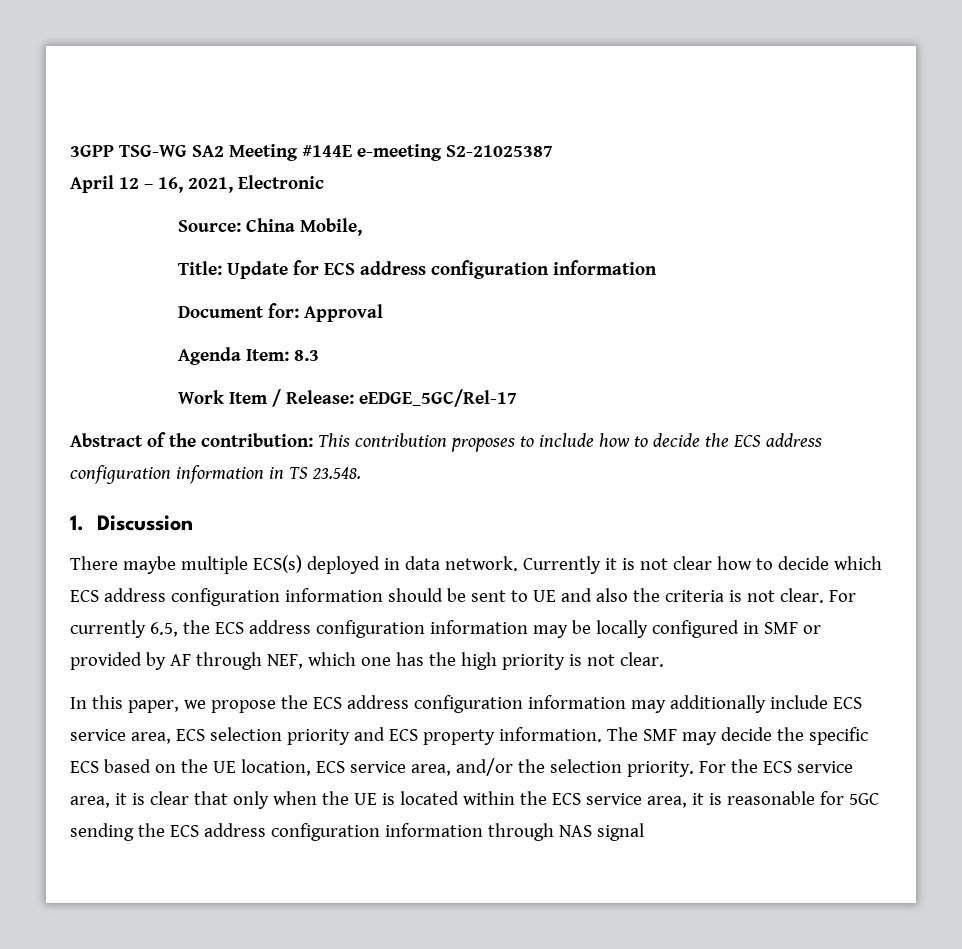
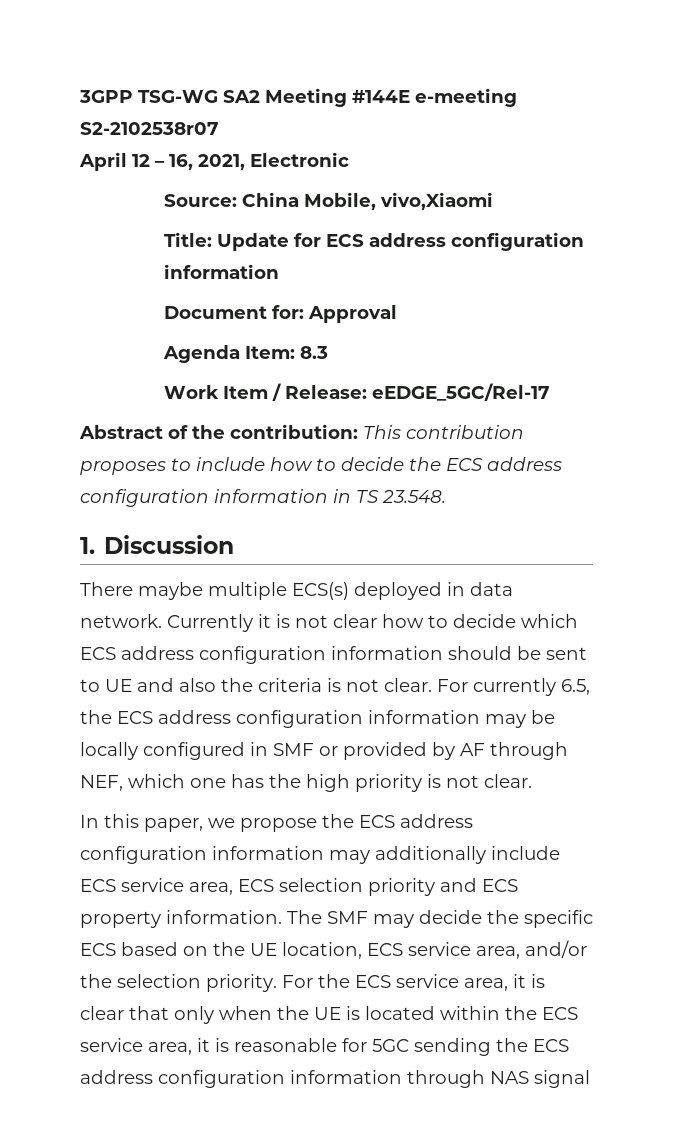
- 3GPP TSG-WG SA2 Meeting #144E e-meeting S2-21025387
+ 3GPP TSG-WG SA2 Meeting #144E e-meeting S2-2102538r07
- Source: China Mobile,
+ Source: China Mobile, vivo,Xiaomi

